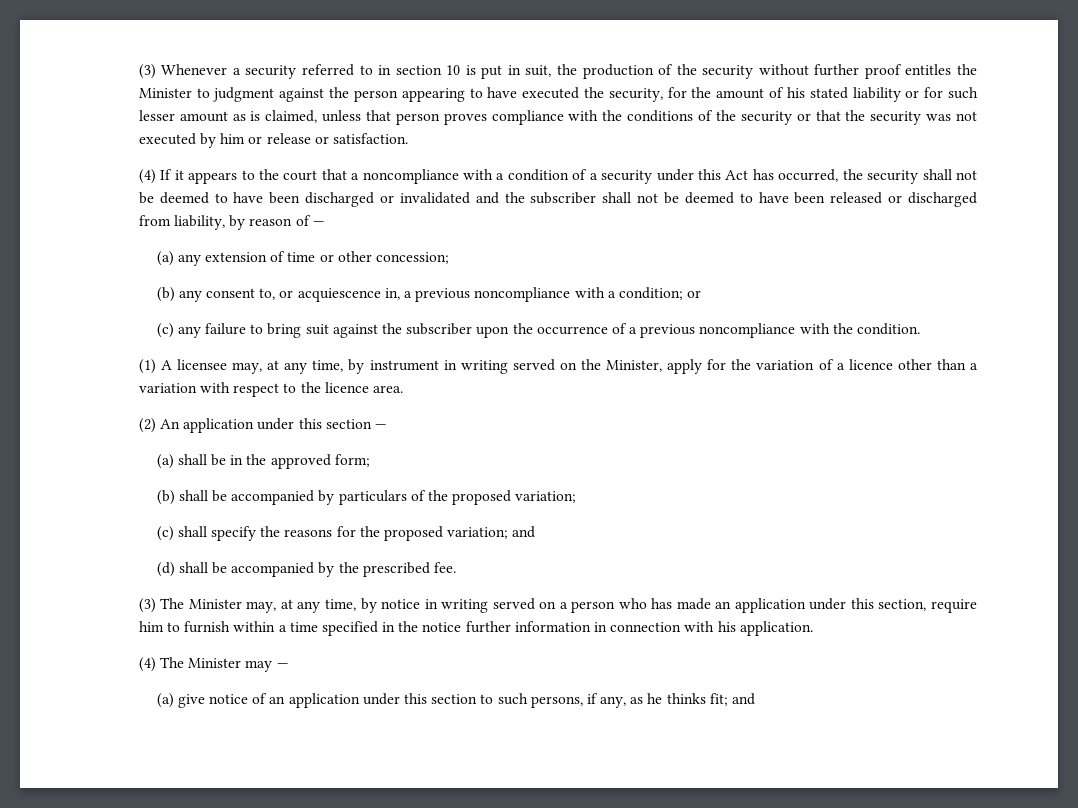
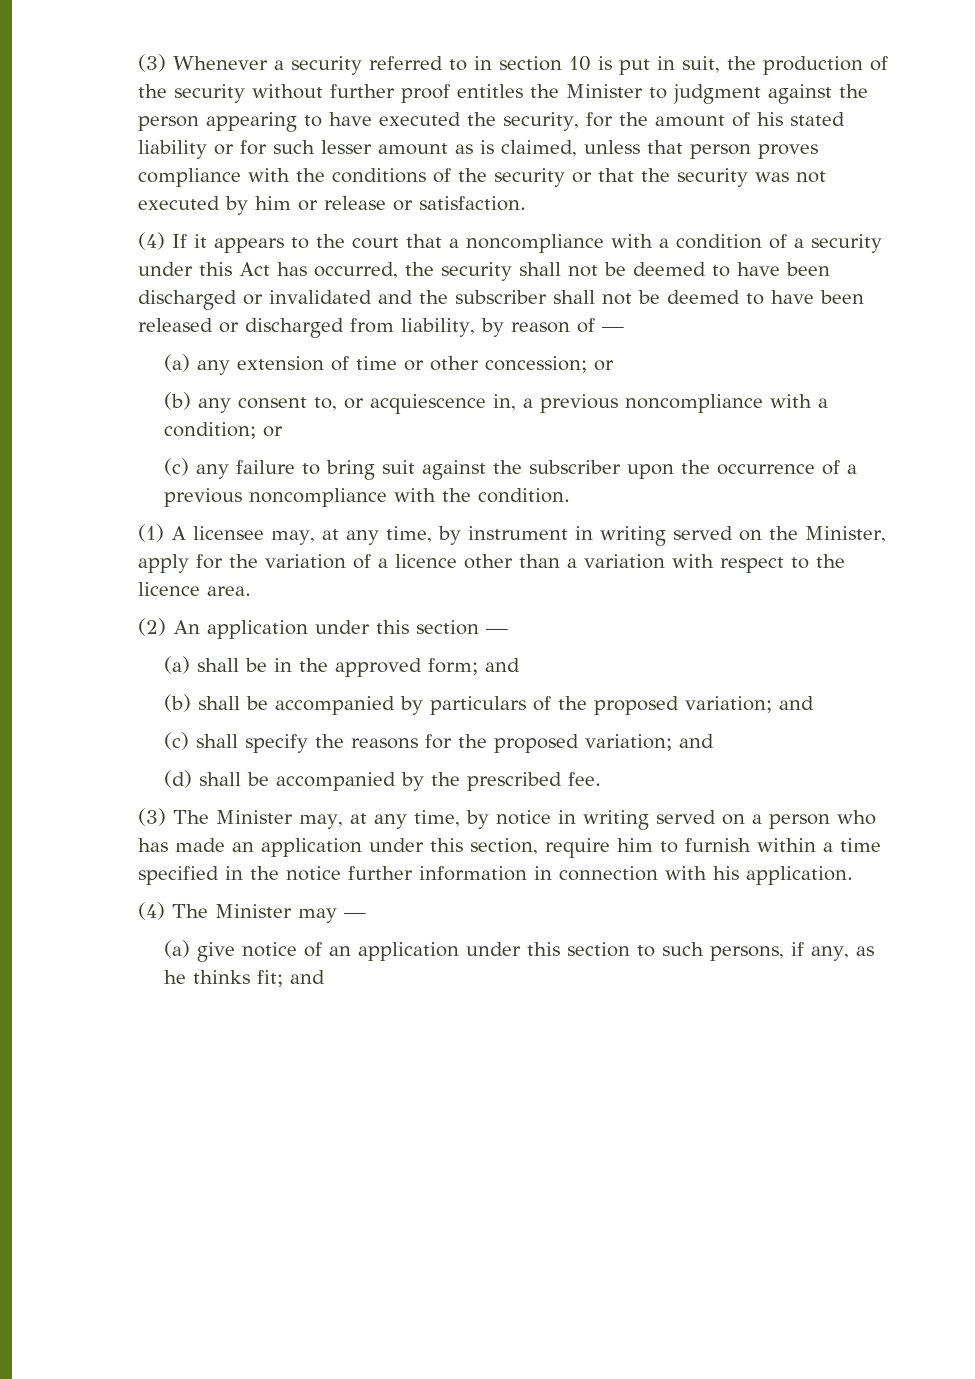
- (a) any extension of time or other concession;
+ (a) any extension of time or other concession; or
- (a) shall be in the approved form;
+ (a) shall be in the approved form; and
- (b) shall be accompanied by particulars of the proposed variation;
+ (b) shall be accompanied by particulars of the proposed variation; and

